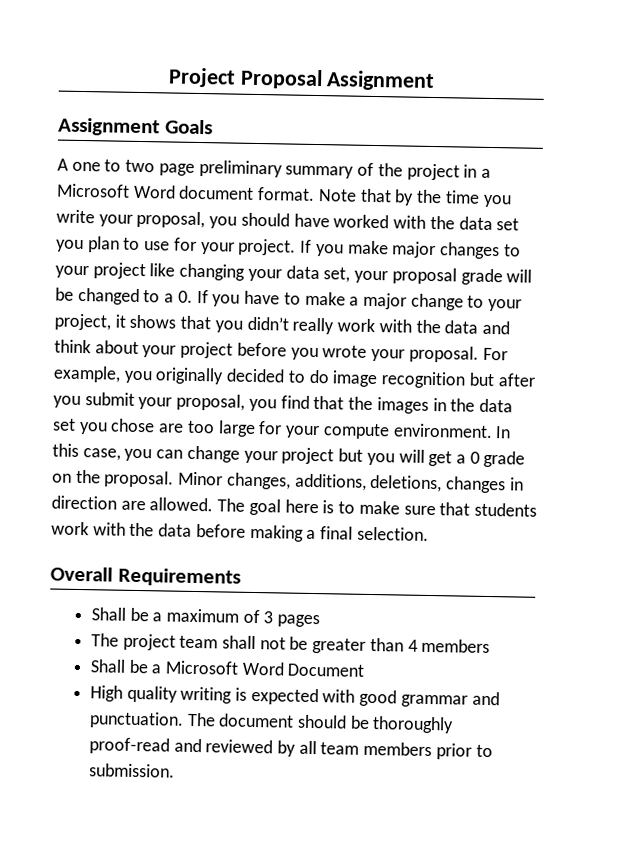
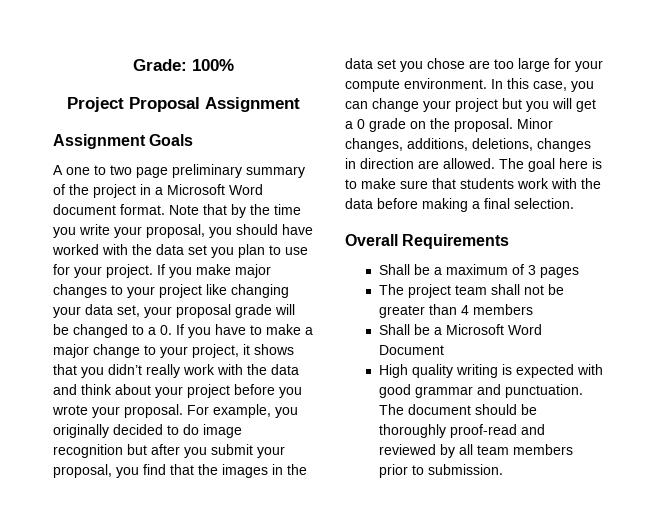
+ Grade: 100%

